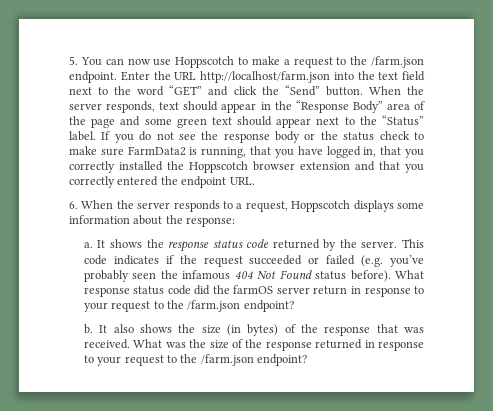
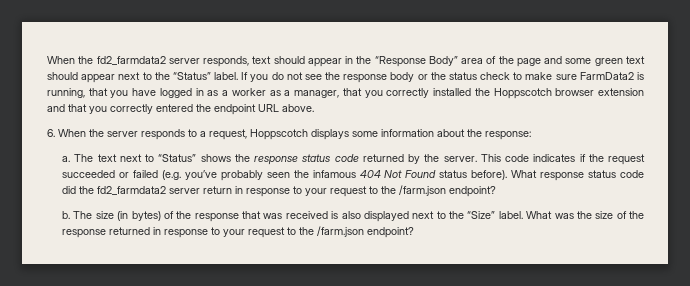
- 5. You can now use Hoppscotch to make a request to the /farm.json endpoint. Enter the URL http://localhost/farm.json into the text field next to the word “GET” and click the “Send” button. When the server responds, text should appear in the “Response Body” area of the page and some green text should appear next to the “Status” label.
+ When the fd2_farmdata2 server responds, text should appear in the “Response Body” area of the page and some green text should appear next to the “Status” label.
- If you do not see the response body or the status check to make sure FarmData2 is running, that you have logged in, that you correctly installed the Hoppscotch browser extension and that you correctly entered the endpoint URL.
+ If you do not see the response body or the status check to make sure FarmData2 is running, that you have logged in as a worker as a manager, that you correctly installed the Hoppscotch browser extension and that you correctly entered the endpoint URL above.
- It shows the response status code returned by the server.
+ The text next to “Status” shows the response status code returned by the server.
- What response status code did the farmOS server return in response to your request to the /farm.json endpoint?
+ What response status code did the fd2_farmdata2 server return in response to your request to the /farm.json endpoint?
- It also shows the size (in bytes) of the response that was received.
+ The size (in bytes) of the response that was received is also displayed next to the “Size” label.

